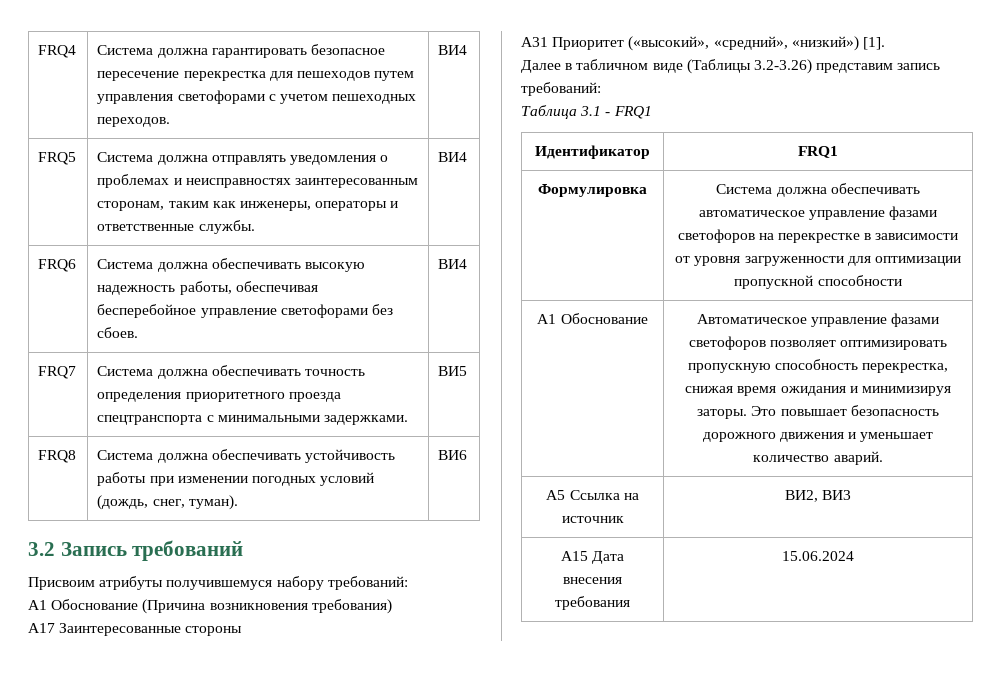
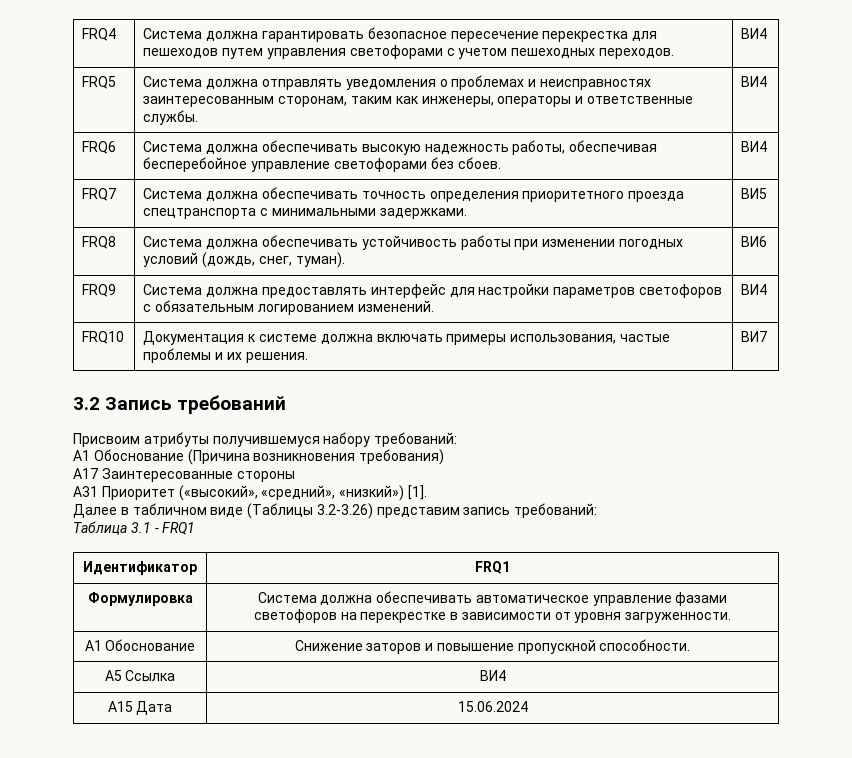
+ FRQ9 | Система должна предоставлять интерфейс для настройки параметров светофоров с обязательным логированием изменений. | ВИ4
+ FRQ10 | Документация к системе должна включать примеры использования, частые проблемы и их решения. | ВИ7
- Формулировка | Система должна обеспечивать автоматическое управление фазами светофоров на перекрестке в зависимости от уровня загруженности для оптимизации пропускной способности
- A1 Обоснование | Автоматическое управление фазами светофоров позволяет оптимизировать пропускную способность перекрестка, снижая время ожидания и минимизируя заторы. Это повышает безопасность дорожного движения и уменьшает количество аварий.
- A5 Ссылка на источник | ВИ2, ВИ3
+ Формулировка | Система должна обеспечивать автоматическое управление фазами светофоров на перекрестке в зависимости от уровня загруженности.
+ A1 Обоснование | Снижение заторов и повышение пропускной способности.
+ A5 Ссылка | ВИ4
- A15 Дата внесения требования | 15.06.2024
+ A15 Дата | 15.06.2024

